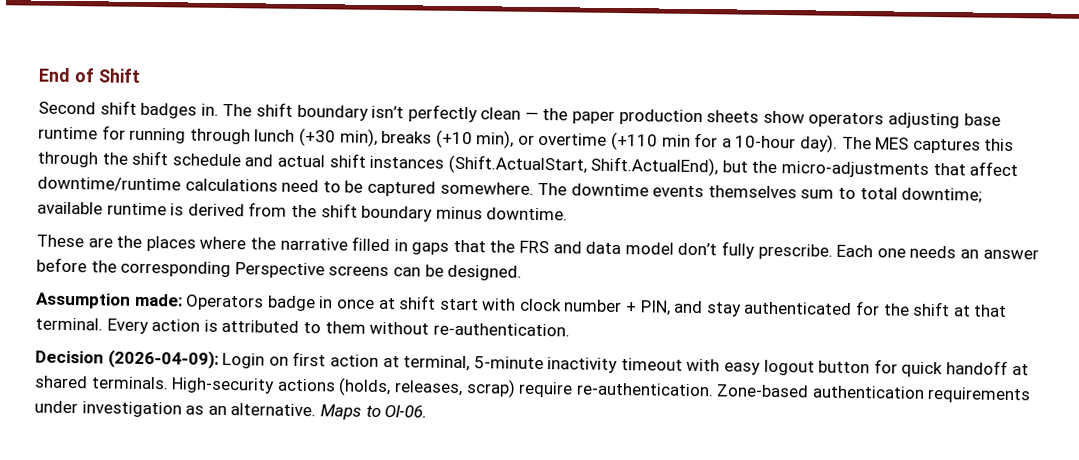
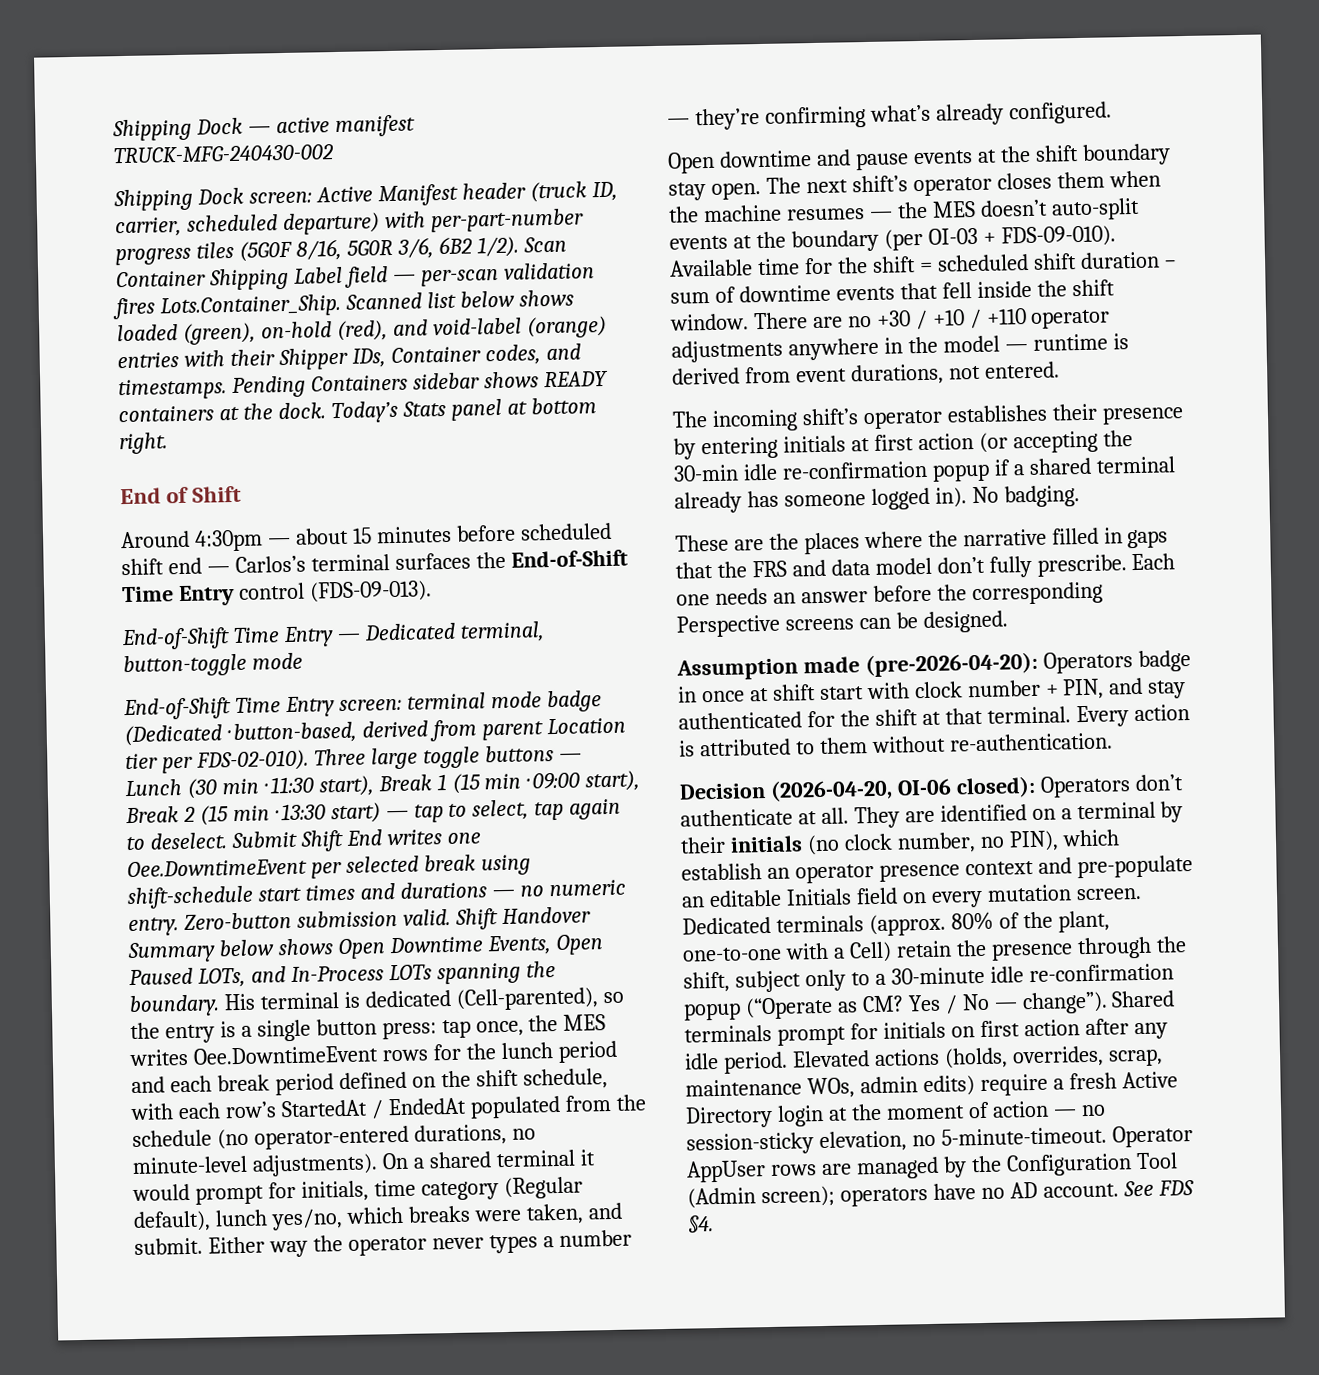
+ Shipping Dock — active manifest TRUCK-MFG-240430-002
+ Shipping Dock screen: Active Manifest header (truck ID, carrier, scheduled departure) with per-part-number progress tiles (5G0F 8/16, 5G0R 3/6, 6B2 1/2). Scan Container Shipping Label field — per-scan validation fires Lots.Container_Ship. Scanned list below shows loaded (green), on-hold (red), and void-label (orange) entries with their Shipper IDs, Container codes, and timestamps. Pending Containers sidebar shows READY containers at the dock. Today’s Stats panel at bottom right.
  End of Shift
- Second shift badges in. The shift boundary isn’t perfectly clean — the paper production sheets show operators adjusting base runtime for running through lunch (+30 min), breaks (+10 min), or overtime (+110 min for a 10-hour day). The MES captures this through the shift schedule and actual shift instances (Shift.ActualStart, Shift.ActualEnd), but the micro-adjustments that affect downtime/runtime calculations need to be captured somewhere. The downtime events themselves sum to total downtime; available runtime is derived from the shift boundary minus downtime.
+ Around 4:30pm — about 15 minutes before scheduled shift end — Carlos’s terminal surfaces the End-of-Shift Time Entry control (FDS-09-013).
+ End-of-Shift Time Entry — Dedicated terminal, button-toggle mode
+ End-of-Shift Time Entry screen: terminal mode badge (Dedicated · button-based, derived from parent Location tier per FDS-02-010). Three large toggle buttons — Lunch (30 min · 11:30 start), Break 1 (15 min · 09:00 start), Break 2 (15 min · 13:30 start) — tap to select, tap again to deselect. Submit Shift End writes one Oee.DowntimeEvent per selected break using shift-schedule start times and durations — no numeric entry. Zero-button submission valid. Shift Handover Summary below shows Open Downtime Events, Open Paused LOTs, and In-Process LOTs spanning the boundary. His terminal is dedicated (Cell-parented), so the entry is a single button press: tap once, the MES writes Oee.DowntimeEvent rows for the lunch period and each break period defined on the shift schedule, with each row’s StartedAt / EndedAt populated from the schedule (no operator-entered durations, no minute-level adjustments). On a shared terminal it would prompt for initials, time category (Regular default), lunch yes/no, which breaks were taken, and submit. Either way the operator never types a number — they’re confirming what’s already configured.
+ Open downtime and pause events at the shift boundary stay open. The next shift’s operator closes them when the machine resumes — the MES doesn’t auto-split events at the boundary (per OI-03 + FDS-09-010). Available time for the shift = scheduled shift duration − sum of downtime events that fell inside the shift window. There are no +30 / +10 / +110 operator adjustments anywhere in the model — runtime is derived from event durations, not entered.
+ The incoming shift’s operator establishes their presence by entering initials at first action (or accepting the 30-min idle re-confirmation popup if a shared terminal already has someone logged in). No badging.
- Assumption made: Operators badge in once at shift start with clock number + PIN, and stay authenticated for the shift at that terminal.
+ Assumption made (pre-2026-04-20): Operators badge in once at shift start with clock number + PIN, and stay authenticated for the shift at that terminal.
- Decision (2026-04-09): Login on first action at terminal, 5-minute inactivity timeout with easy logout button for quick handoff at shared terminals. High-security actions (holds, releases, scrap) require re-authentication. Zone-based authentication requirements under investigation as an alternative. Maps to OI-06.
+ Decision (2026-04-20, OI-06 closed): Operators don’t authenticate at all. They are identified on a terminal by their initials (no clock number, no PIN), which establish an operator presence context and pre-populate an editable Initials field on every mutation screen. Dedicated terminals (approx. 80% of the plant, one-to-one with a Cell) retain the presence through the shift, subject only to a 30-minute idle re-confirmation popup (“Operate as CM? Yes / No — change”). Shared terminals prompt for initials on first action after any idle period. Elevated actions (holds, overrides, scrap, maintenance WOs, admin edits) require a fresh Active Directory login at the moment of action — no session-sticky elevation, no 5-minute-timeout. Operator AppUser rows are managed by the Configuration Tool (Admin screen); operators have no AD account. See FDS §4.

